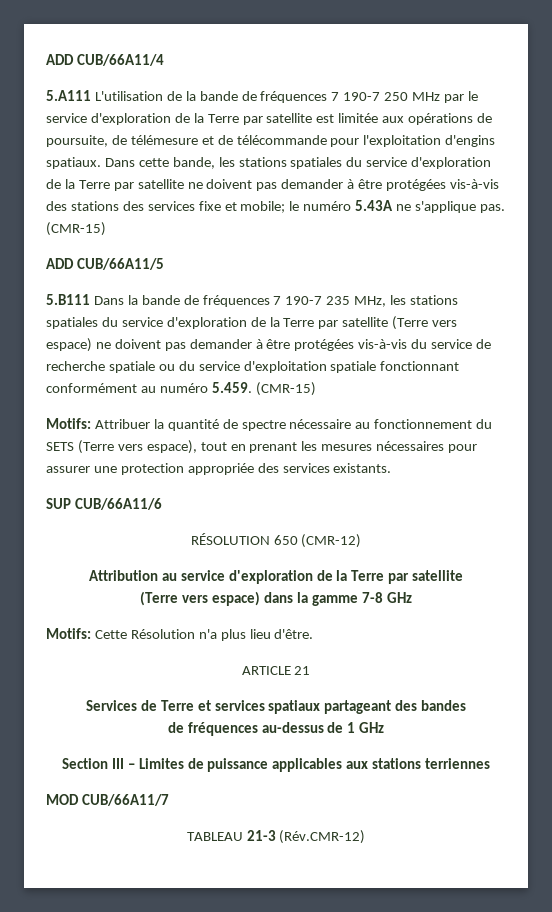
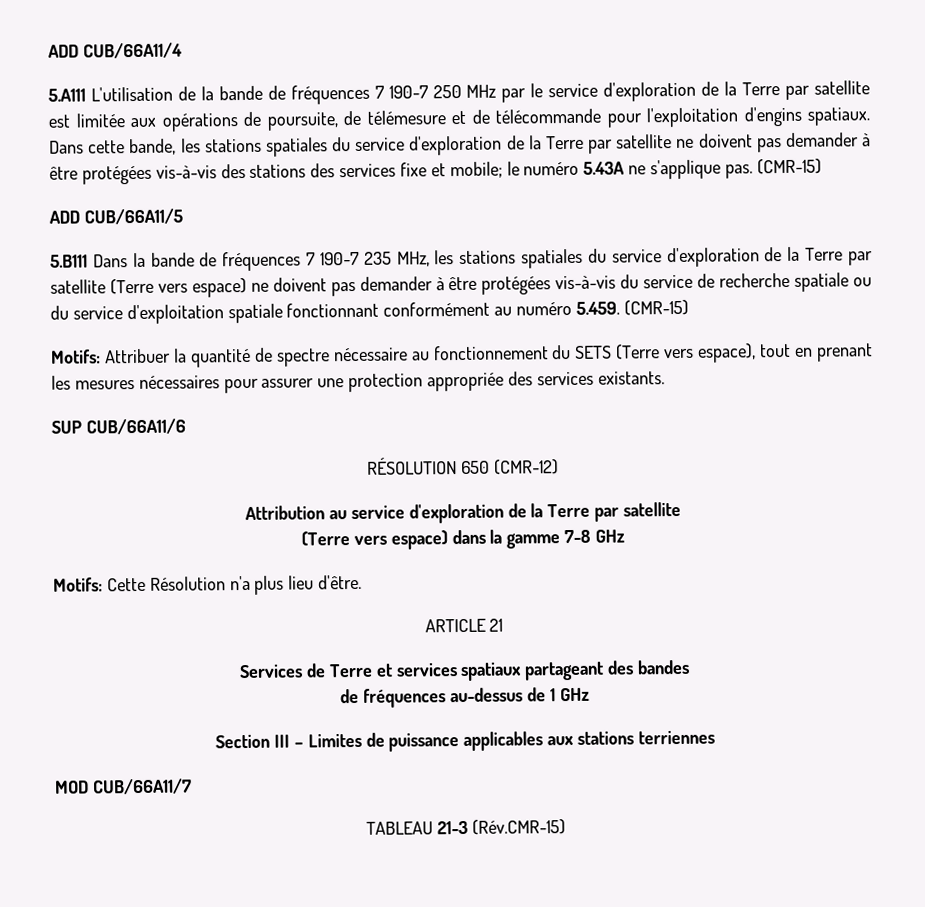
- TABLEAU 21-3 (Rév.CMR-12)
+ TABLEAU 21-3 (Rév.CMR-15)

